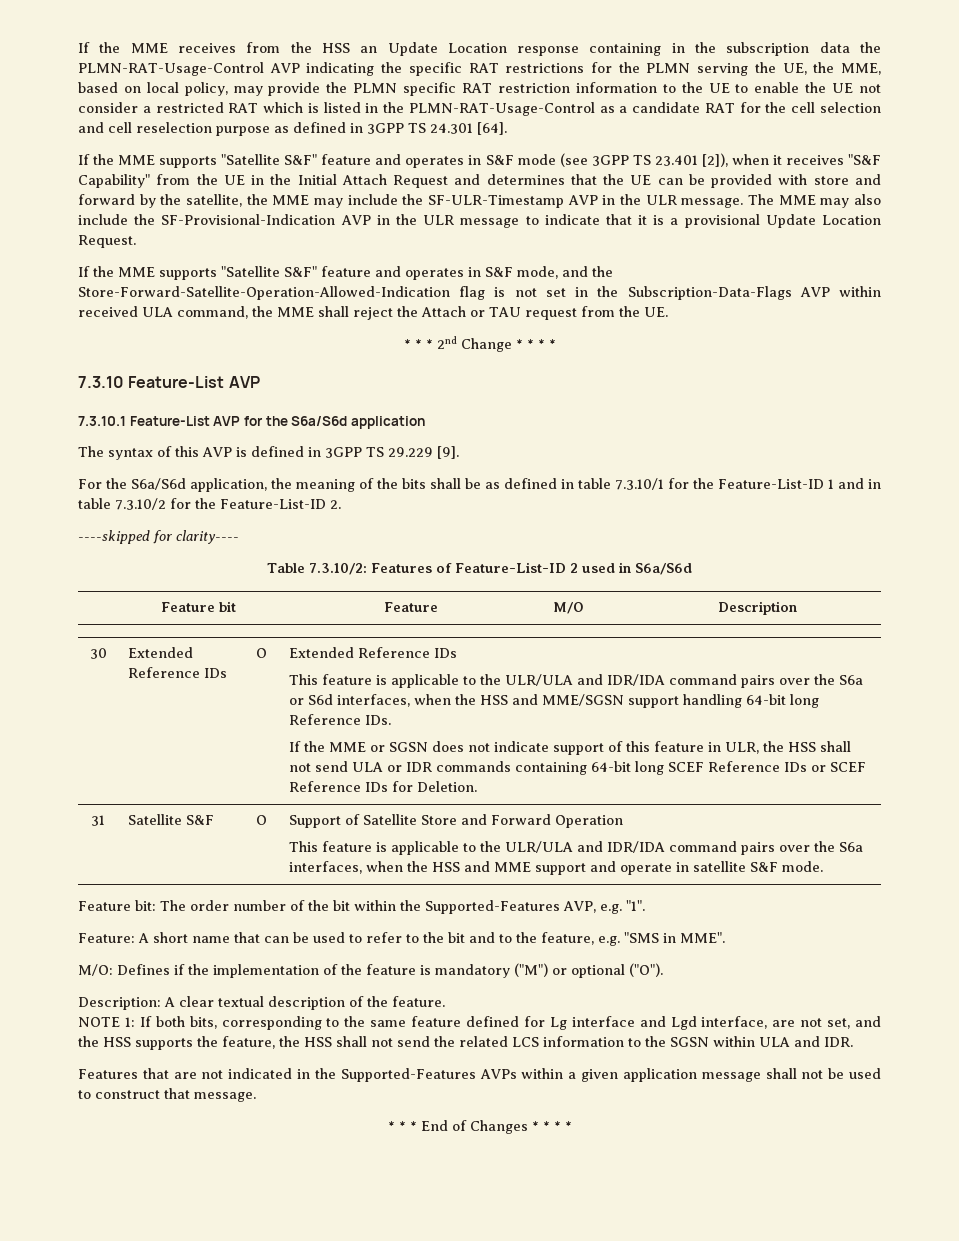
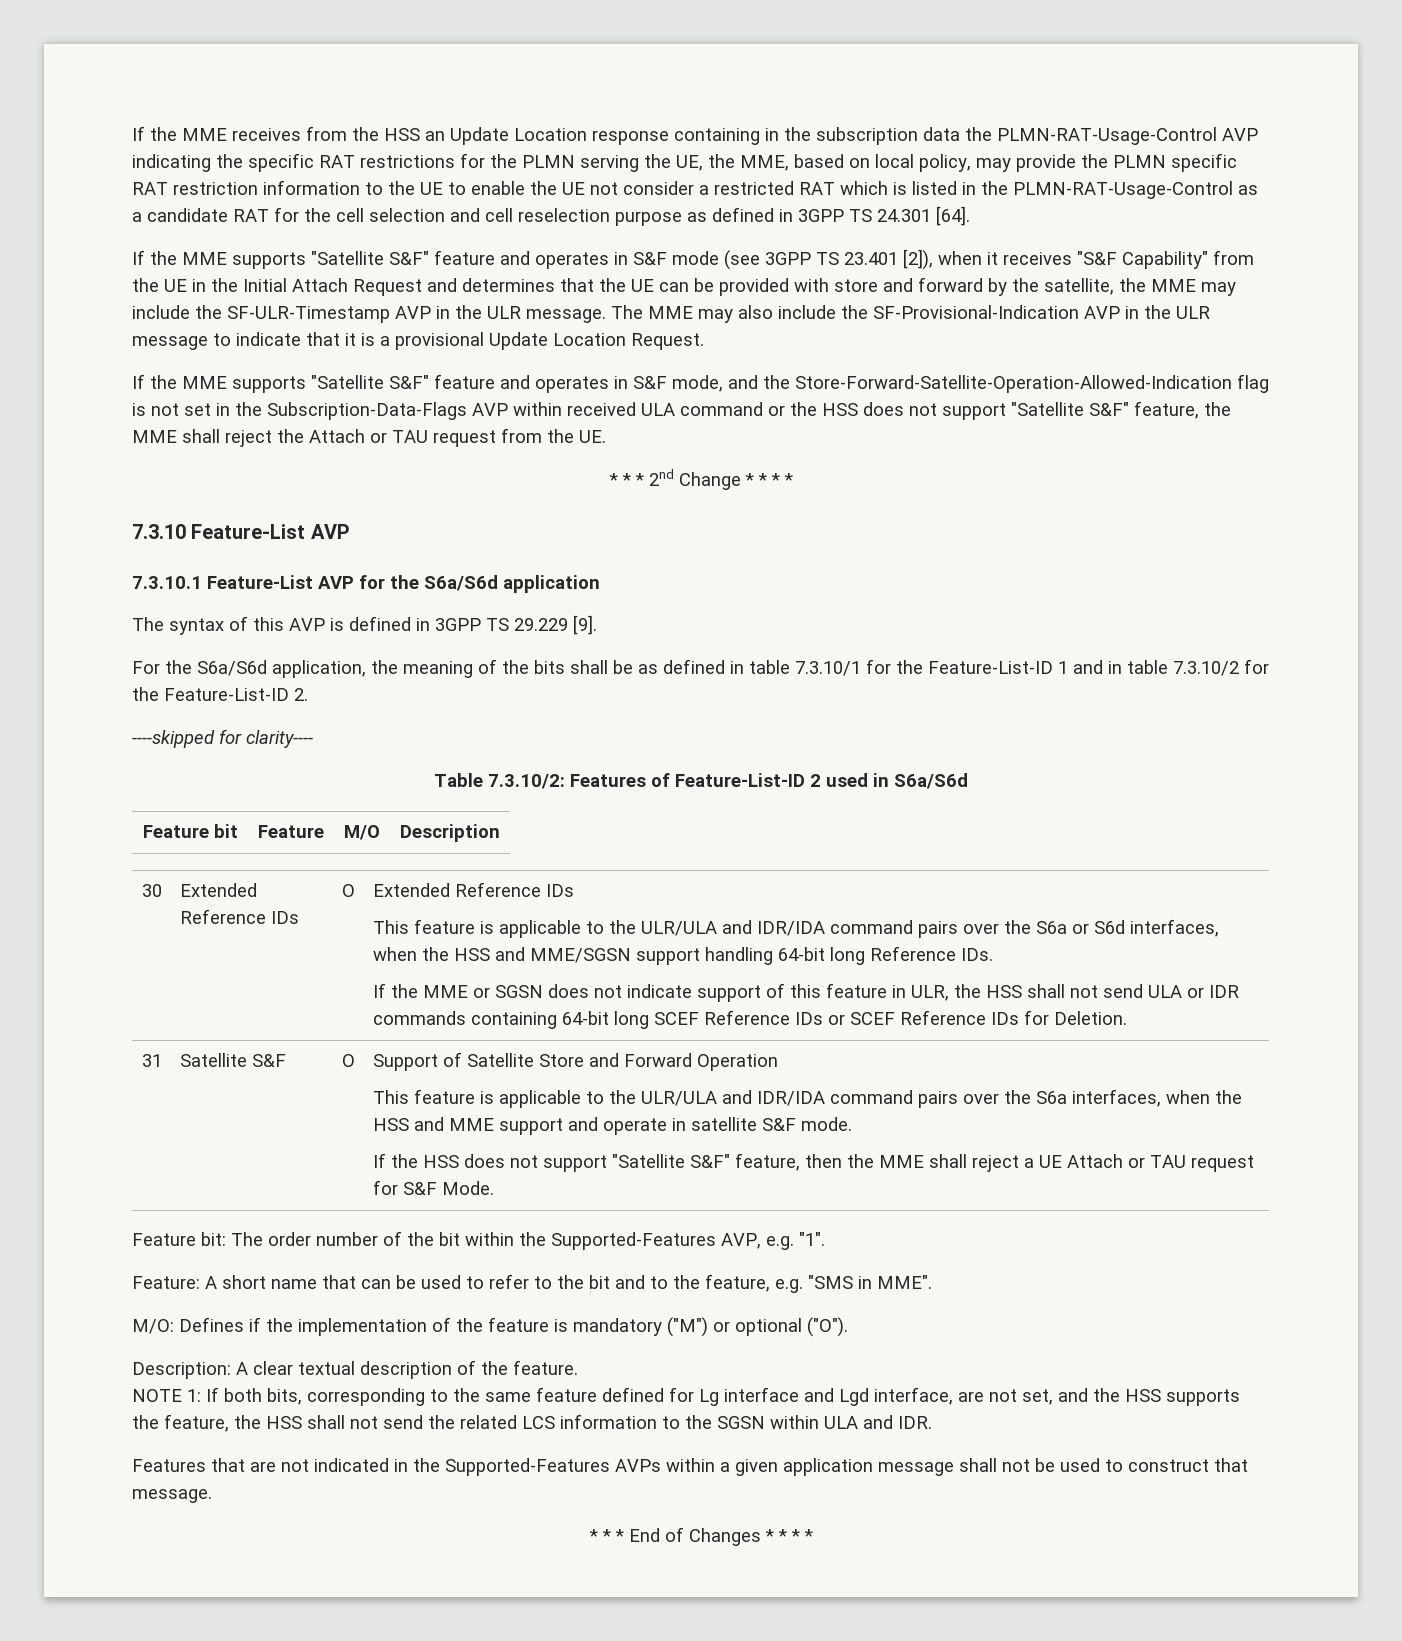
- If the MME supports "Satellite S&F" feature and operates in S&F mode, and the Store-Forward-Satellite-Operation-Allowed-Indication flag is not set in the Subscription-Data-Flags AVP within received ULA command, the MME shall reject the Attach or TAU request from the UE.
+ If the MME supports "Satellite S&F" feature and operates in S&F mode, and the Store-Forward-Satellite-Operation-Allowed-Indication flag is not set in the Subscription-Data-Flags AVP within received ULA command or the HSS does not support "Satellite S&F" feature, the MME shall reject the Attach or TAU request from the UE.
+ If the HSS does not support "Satellite S&F" feature, then the MME shall reject a UE Attach or TAU request for S&F Mode.

